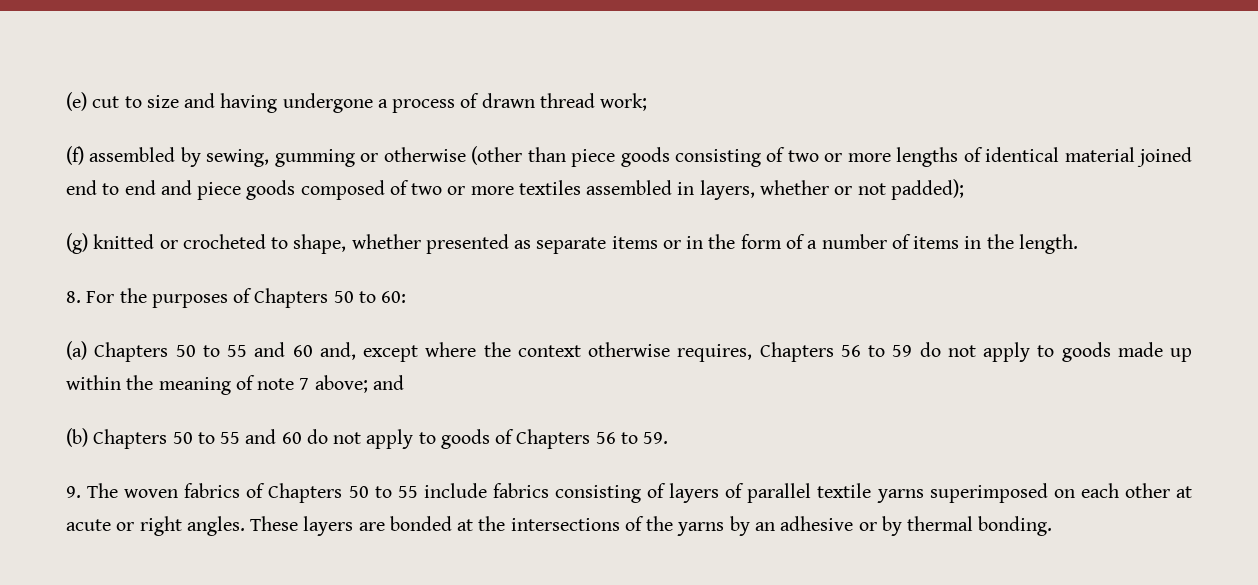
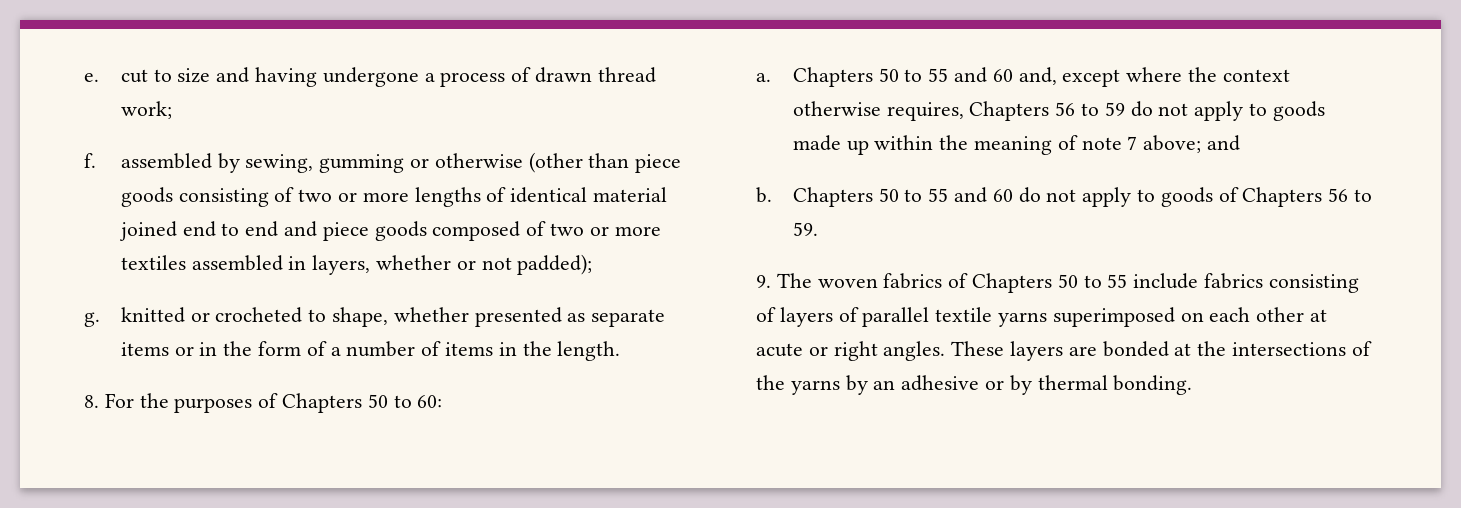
- (e) cut to size and having undergone a process of drawn thread work;
+ e. cut to size and having undergone a process of drawn thread work;
- (f) assembled by sewing, gumming or otherwise (other than piece goods consisting of two or more lengths of identical material joined end to end and piece goods composed of two or more textiles assembled in layers, whether or not padded);
+ f. assembled by sewing, gumming or otherwise (other than piece goods consisting of two or more lengths of identical material joined end to end and piece goods composed of two or more textiles assembled in layers, whether or not padded);
- (g) knitted or crocheted to shape, whether presented as separate items or in the form of a number of items in the length.
+ g. knitted or crocheted to shape, whether presented as separate items or in the form of a number of items in the length.
- (a) Chapters 50 to 55 and 60 and, except where the context otherwise requires, Chapters 56 to 59 do not apply to goods made up within the meaning of note 7 above; and
+ a. Chapters 50 to 55 and 60 and, except where the context otherwise requires, Chapters 56 to 59 do not apply to goods made up within the meaning of note 7 above; and
- (b) Chapters 50 to 55 and 60 do not apply to goods of Chapters 56 to 59.
+ b. Chapters 50 to 55 and 60 do not apply to goods of Chapters 56 to 59.

